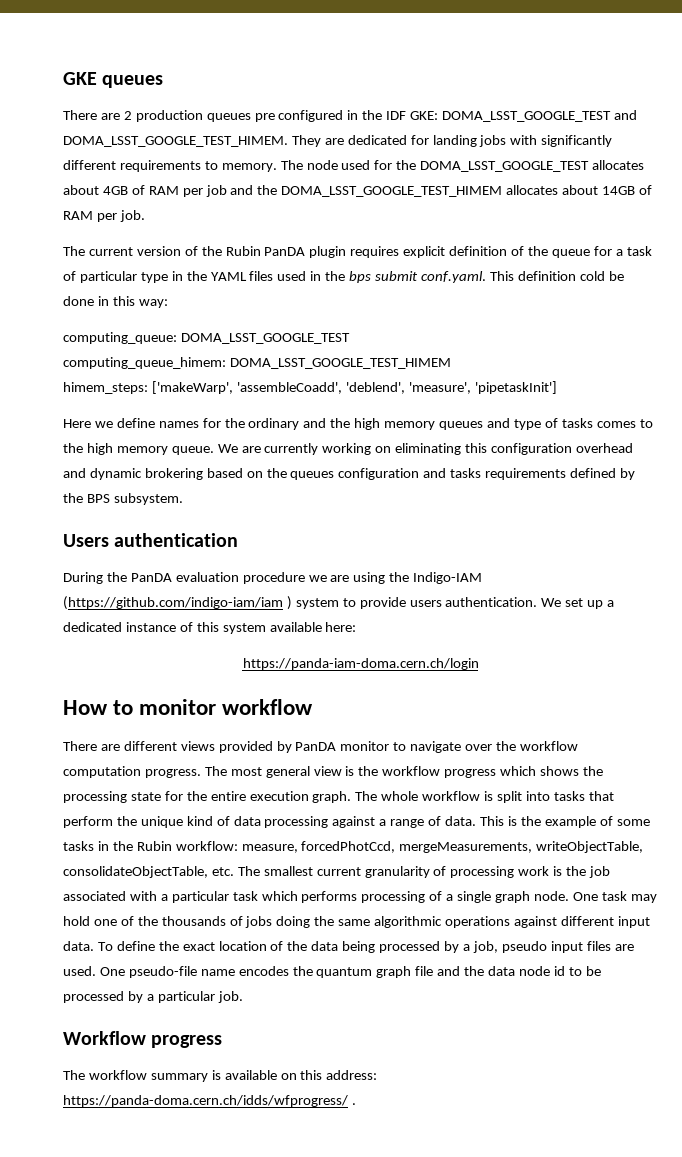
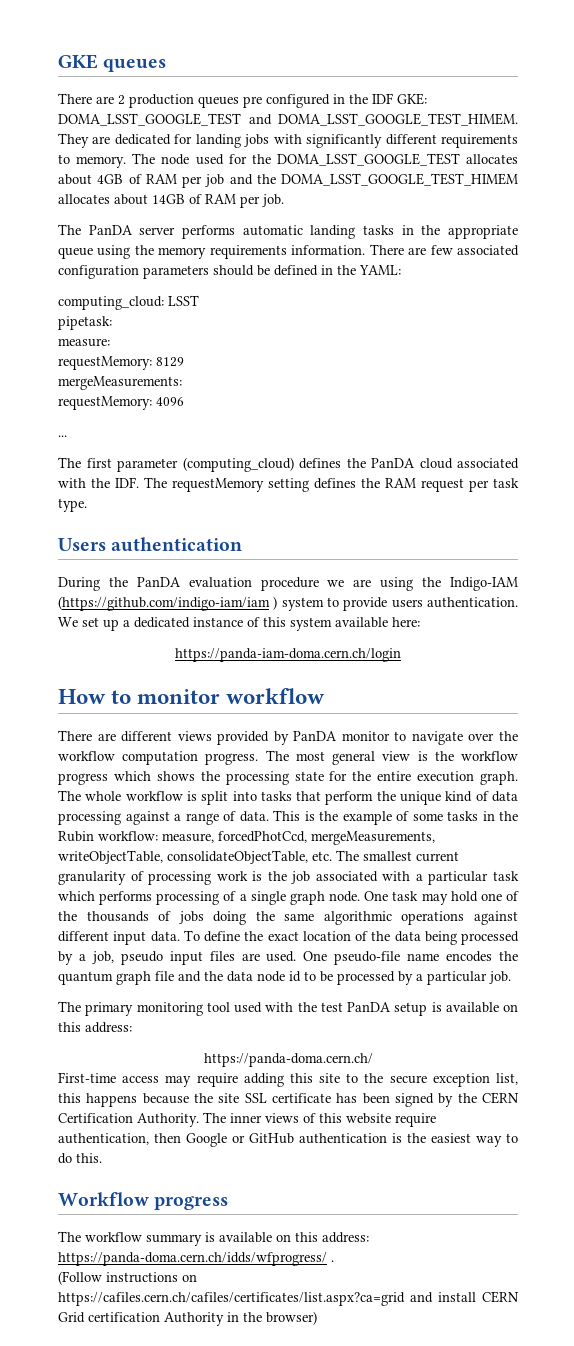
- The current version of the Rubin PanDA plugin requires explicit definition of the queue for a task of particular type in the YAML files used in the bps submit conf.yaml. This definition cold be done in this way:
- computing_queue: DOMA_LSST_GOOGLE_TEST
- computing_queue_himem: DOMA_LSST_GOOGLE_TEST_HIMEM
- himem_steps: ['makeWarp', 'assembleCoadd', 'deblend', 'measure', 'pipetaskInit']
- Here we define names for the ordinary and the high memory queues and type of tasks comes to the high memory queue. We are currently working on eliminating this configuration overhead and dynamic brokering based on the queues configuration and tasks requirements defined by the BPS subsystem.
+ The PanDA server performs automatic landing tasks in the appropriate queue using the memory requirements information. There are few associated configuration parameters should be defined in the YAML:
+ computing_cloud: LSST
+ pipetask:
+ measure:
+ requestMemory: 8129
+ mergeMeasurements:
+ requestMemory: 4096
+ ...
+ The first parameter (computing_cloud) defines the PanDA cloud associated with the IDF. The requestMemory setting defines the RAM request per task type.
+ The primary monitoring tool used with the test PanDA setup is available on this address:
+ https://panda-doma.cern.ch/
+ First-time access may require adding this site to the secure exception list, this happens because the site SSL certificate has been signed by the CERN Certification Authority. The inner views of this website require authentication, then Google or GitHub authentication is the easiest way to do this.
+ (Follow instructions on https://cafiles.cern.ch/cafiles/certificates/list.aspx?ca=grid and install CERN Grid certification Authority in the browser)

